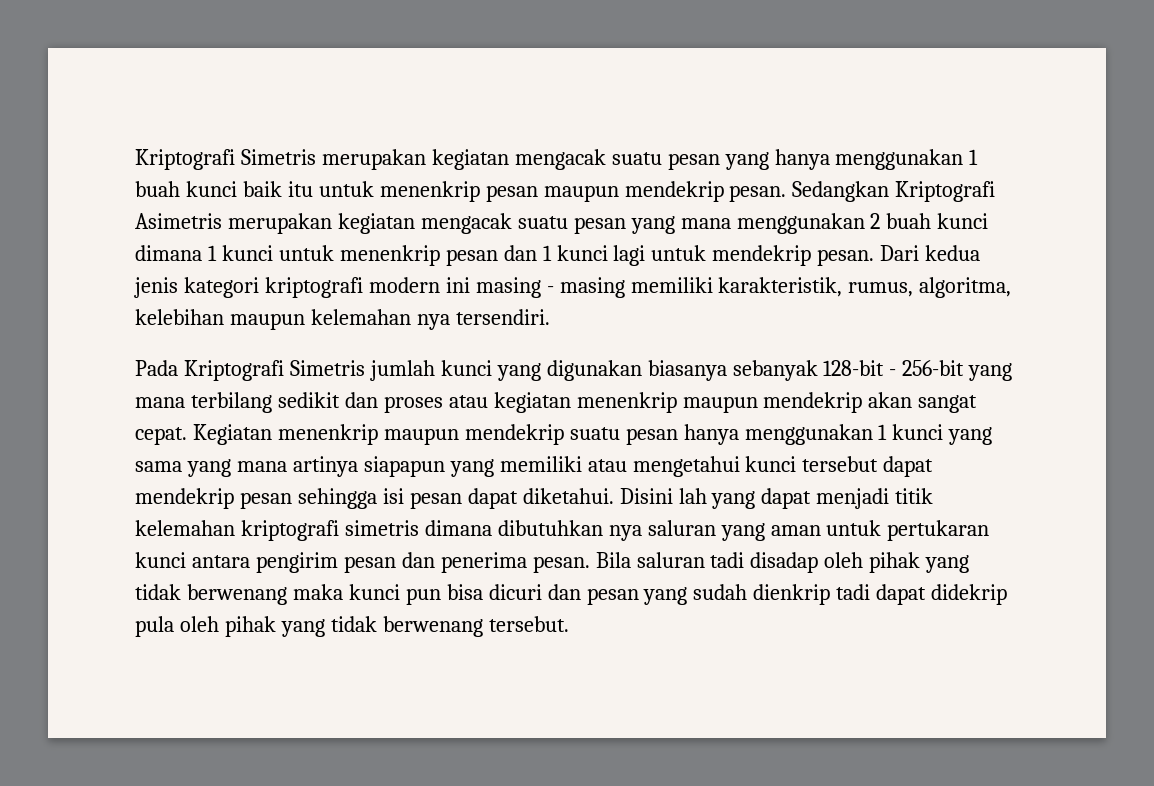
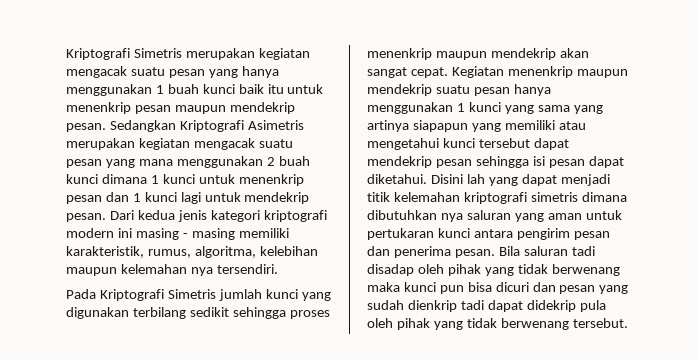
- Pada Kriptografi Simetris jumlah kunci yang digunakan biasanya sebanyak 128-bit - 256-bit yang mana terbilang sedikit dan proses atau kegiatan menenkrip maupun mendekrip akan sangat cepat.
+ Pada Kriptografi Simetris jumlah kunci yang digunakan terbilang sedikit sehingga proses menenkrip maupun mendekrip akan sangat cepat.
- Kegiatan menenkrip maupun mendekrip suatu pesan hanya menggunakan 1 kunci yang sama yang mana artinya siapapun yang memiliki atau mengetahui kunci tersebut dapat mendekrip pesan sehingga isi pesan dapat diketahui.
+ Kegiatan menenkrip maupun mendekrip suatu pesan hanya menggunakan 1 kunci yang sama yang artinya siapapun yang memiliki atau mengetahui kunci tersebut dapat mendekrip pesan sehingga isi pesan dapat diketahui.

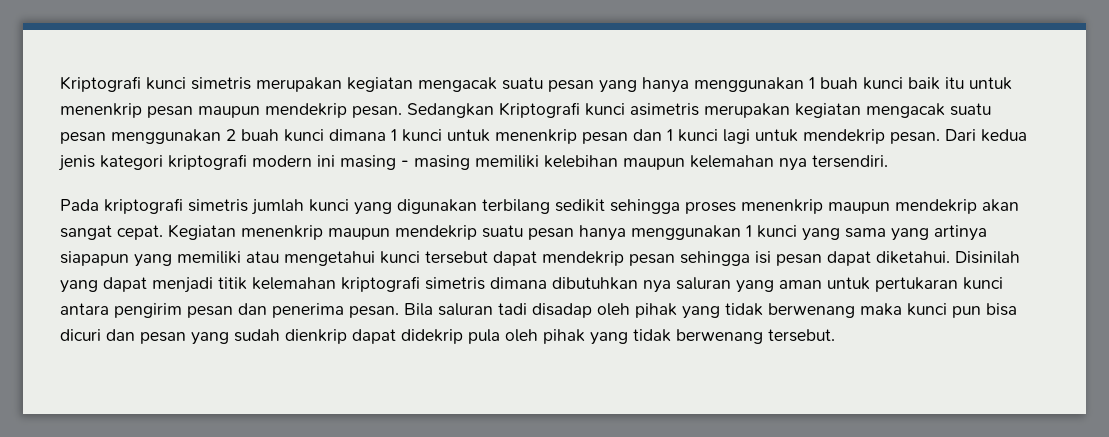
- Kriptografi Simetris merupakan kegiatan mengacak suatu pesan yang hanya menggunakan 1 buah kunci baik itu untuk menenkrip pesan maupun mendekrip pesan.
+ Kriptografi kunci simetris merupakan kegiatan mengacak suatu pesan yang hanya menggunakan 1 buah kunci baik itu untuk menenkrip pesan maupun mendekrip pesan.
- Sedangkan Kriptografi Asimetris merupakan kegiatan mengacak suatu pesan yang mana menggunakan 2 buah kunci dimana 1 kunci untuk menenkrip pesan dan 1 kunci lagi untuk mendekrip pesan.
+ Sedangkan Kriptografi kunci asimetris merupakan kegiatan mengacak suatu pesan menggunakan 2 buah kunci dimana 1 kunci untuk menenkrip pesan dan 1 kunci lagi untuk mendekrip pesan.
- Dari kedua jenis kategori kriptografi modern ini masing - masing memiliki karakteristik, rumus, algoritma, kelebihan maupun kelemahan nya tersendiri.
+ Dari kedua jenis kategori kriptografi modern ini masing - masing memiliki kelebihan maupun kelemahan nya tersendiri.
- Pada Kriptografi Simetris jumlah kunci yang digunakan terbilang sedikit sehingga proses menenkrip maupun mendekrip akan sangat cepat.
+ Pada kriptografi simetris jumlah kunci yang digunakan terbilang sedikit sehingga proses menenkrip maupun mendekrip akan sangat cepat.
- Disini lah yang dapat menjadi titik kelemahan kriptografi simetris dimana dibutuhkan nya saluran yang aman untuk pertukaran kunci antara pengirim pesan dan penerima pesan.
+ Disinilah yang dapat menjadi titik kelemahan kriptografi simetris dimana dibutuhkan nya saluran yang aman untuk pertukaran kunci antara pengirim pesan dan penerima pesan.
- Bila saluran tadi disadap oleh pihak yang tidak berwenang maka kunci pun bisa dicuri dan pesan yang sudah dienkrip tadi dapat didekrip pula oleh pihak yang tidak berwenang tersebut.
+ Bila saluran tadi disadap oleh pihak yang tidak berwenang maka kunci pun bisa dicuri dan pesan yang sudah dienkrip dapat didekrip pula oleh pihak yang tidak berwenang tersebut.

